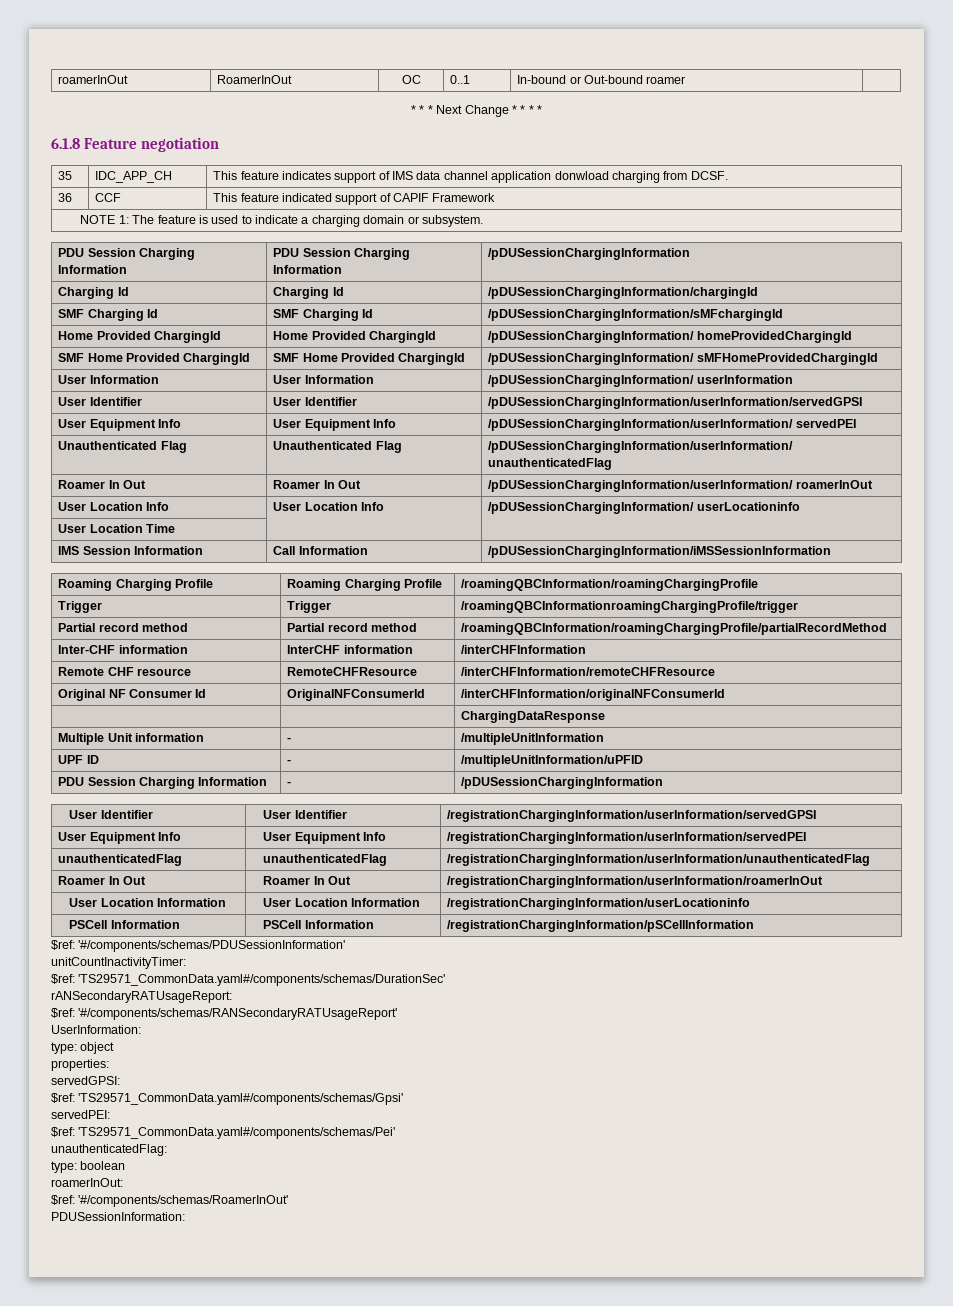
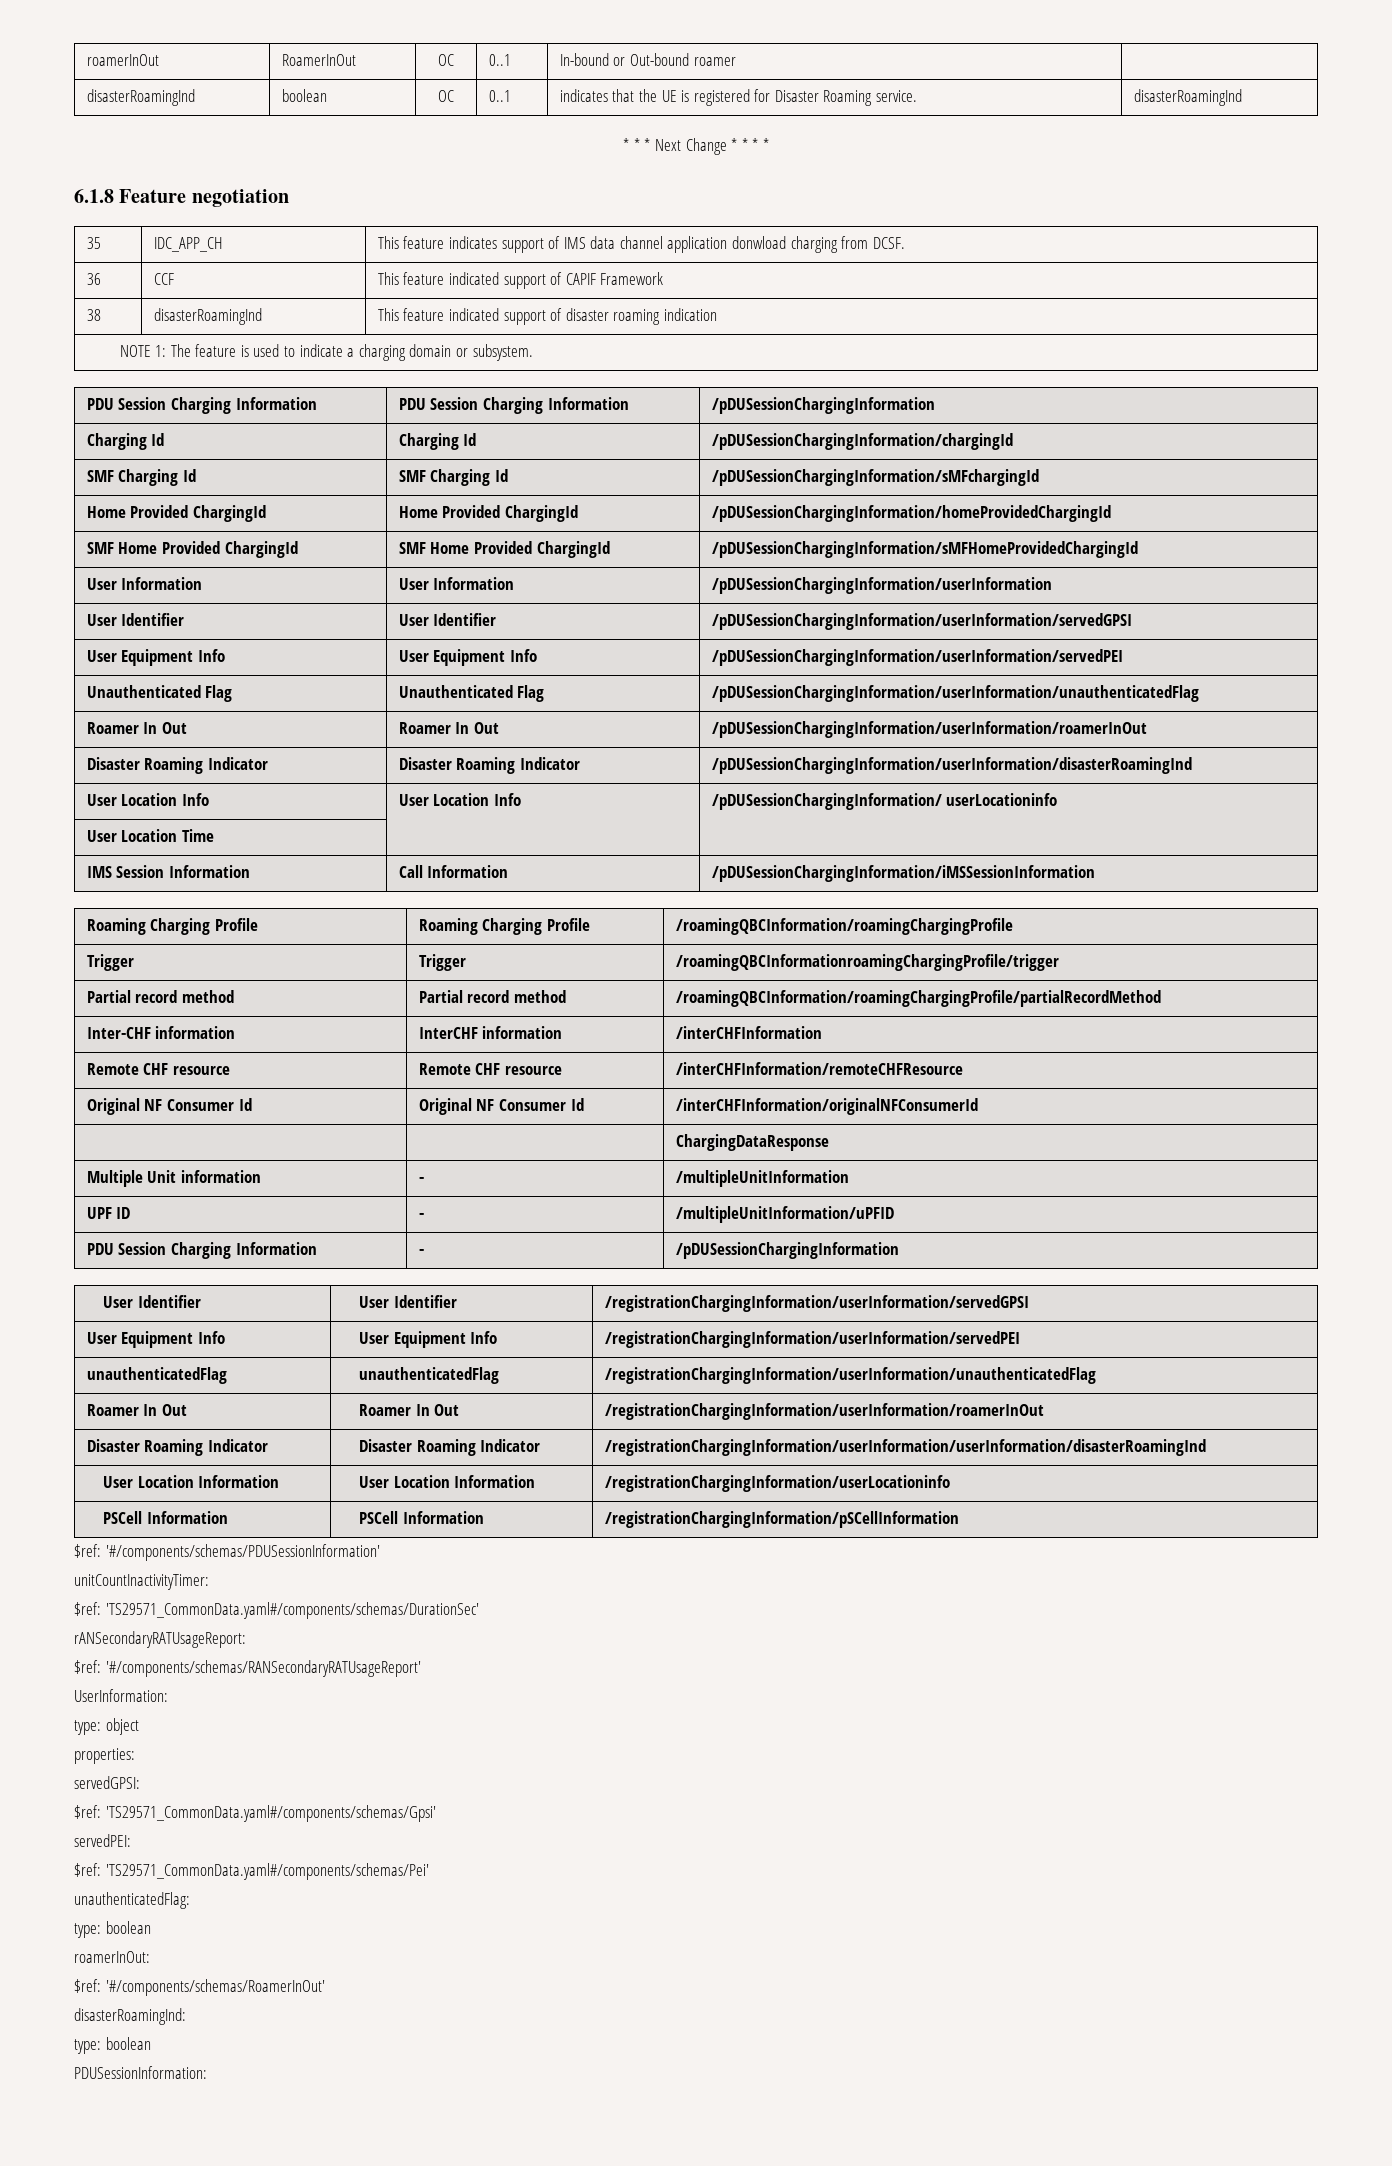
+ disasterRoamingInd | boolean | OC | 0..1 | indicates that the UE is registered for Disaster Roaming service. | disasterRoamingInd
+ 38 | disasterRoamingInd | This feature indicated support of disaster roaming indication
- Home Provided ChargingId | Home Provided ChargingId | /pDUSessionChargingInformation/ homeProvidedChargingId
+ Home Provided ChargingId | Home Provided ChargingId | /pDUSessionChargingInformation/homeProvidedChargingId
- SMF Home Provided ChargingId | SMF Home Provided ChargingId | /pDUSessionChargingInformation/ sMFHomeProvidedChargingId
+ SMF Home Provided ChargingId | SMF Home Provided ChargingId | /pDUSessionChargingInformation/sMFHomeProvidedChargingId
- User Information | User Information | /pDUSessionChargingInformation/ userInformation
+ User Information | User Information | /pDUSessionChargingInformation/userInformation
- User Equipment Info | User Equipment Info | /pDUSessionChargingInformation/userInformation/ servedPEI
+ User Equipment Info | User Equipment Info | /pDUSessionChargingInformation/userInformation/servedPEI
- Unauthenticated Flag | Unauthenticated Flag | /pDUSessionChargingInformation/userInformation/ unauthenticatedFlag
- Roamer In Out | Roamer In Out | /pDUSessionChargingInformation/userInformation/ roamerInOut
+ Unauthenticated Flag | Unauthenticated Flag | /pDUSessionChargingInformation/userInformation/unauthenticatedFlag
+ Roamer In Out | Roamer In Out | /pDUSessionChargingInformation/userInformation/roamerInOut
+ Disaster Roaming Indicator | Disaster Roaming Indicator | /pDUSessionChargingInformation/userInformation/disasterRoamingInd
- Remote CHF resource | RemoteCHFResource | /interCHFInformation/remoteCHFResource
+ Remote CHF resource | Remote CHF resource | /interCHFInformation/remoteCHFResource
- Original NF Consumer Id | OriginalNFConsumerId | /interCHFInformation/originalNFConsumerId
+ Original NF Consumer Id | Original NF Consumer Id | /interCHFInformation/originalNFConsumerId
+ Disaster Roaming Indicator | Disaster Roaming Indicator | /registrationChargingInformation/userInformation/userInformation/disasterRoamingInd
+ disasterRoamingInd:
+ type: boolean

